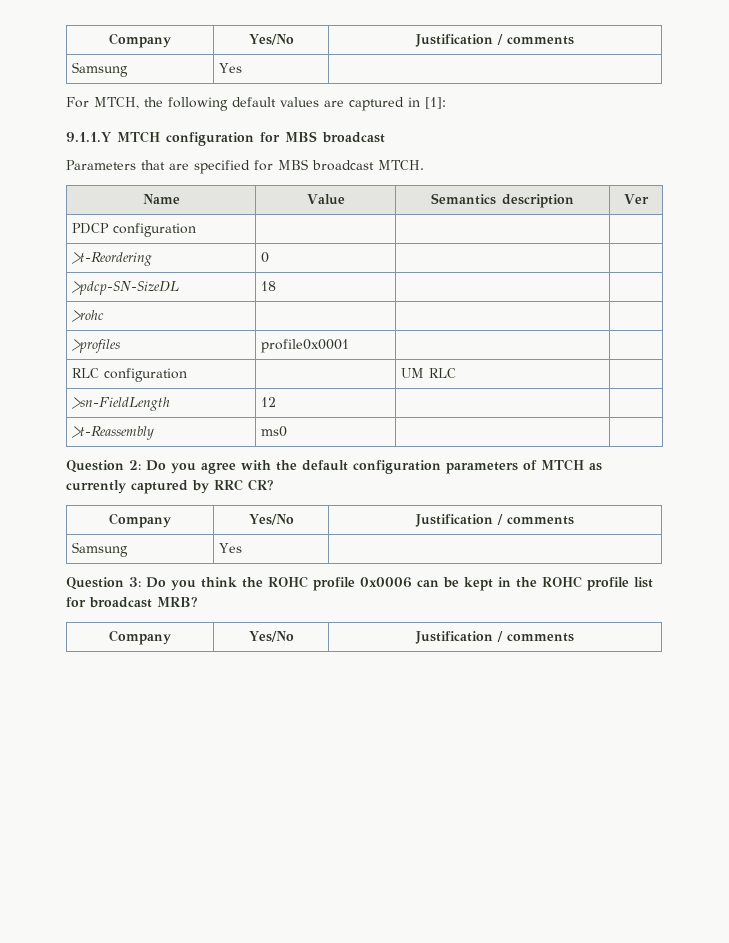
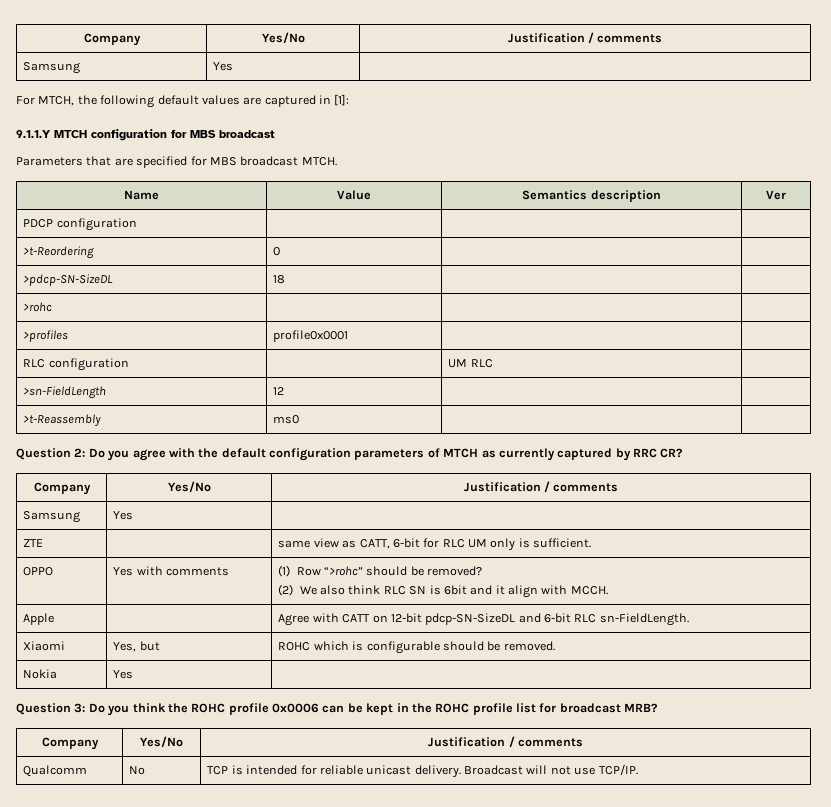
+ ZTE | | same view as CATT, 6-bit for RLC UM only is sufficient.
+ OPPO | Yes with comments | (1) Row “>rohc” should be removed?
+ (2) We also think RLC SN is 6bit and it align with MCCH.
+ Apple | | Agree with CATT on 12-bit pdcp-SN-SizeDL and 6-bit RLC sn-FieldLength.
+ Xiaomi | Yes, but | ROHC which is configurable should be removed.
+ Nokia | Yes |
+ Qualcomm | No | TCP is intended for reliable unicast delivery. Broadcast will not use TCP/IP.

